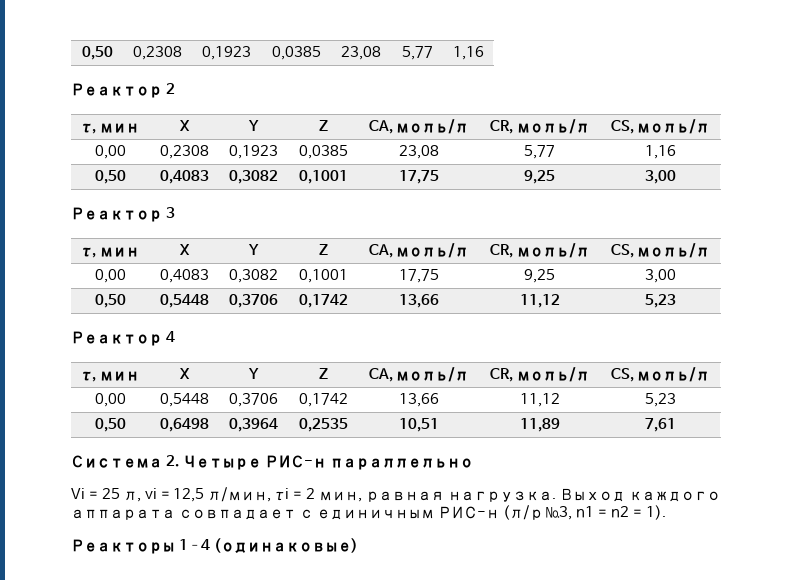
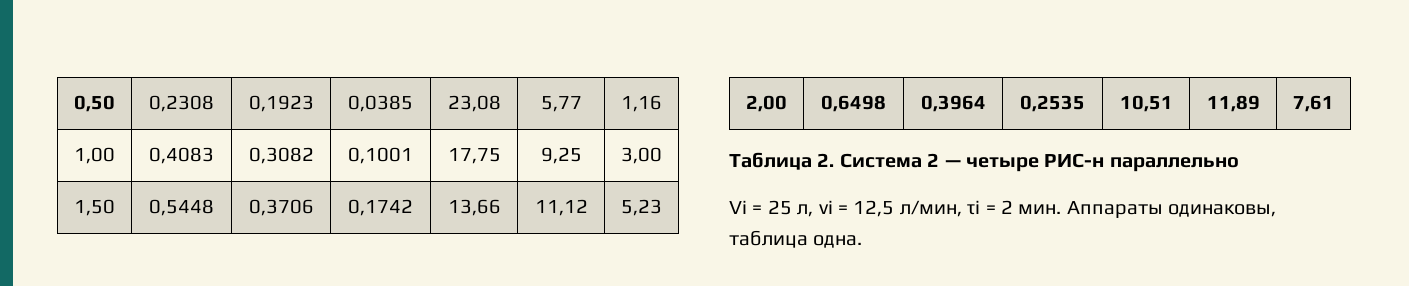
- Реактор 2
- τ, мин | X | Y | Z | CA, моль/л | CR, моль/л | CS, моль/л
- 0,00 | 0,2308 | 0,1923 | 0,0385 | 23,08 | 5,77 | 1,16
- 0,50 | 0,4083 | 0,3082 | 0,1001 | 17,75 | 9,25 | 3,00
- Реактор 3
- τ, мин | X | Y | Z | CA, моль/л | CR, моль/л | CS, моль/л
- 0,00 | 0,4083 | 0,3082 | 0,1001 | 17,75 | 9,25 | 3,00
- 0,50 | 0,5448 | 0,3706 | 0,1742 | 13,66 | 11,12 | 5,23
- Реактор 4
- τ, мин | X | Y | Z | CA, моль/л | CR, моль/л | CS, моль/л
- 0,00 | 0,5448 | 0,3706 | 0,1742 | 13,66 | 11,12 | 5,23
- 0,50 | 0,6498 | 0,3964 | 0,2535 | 10,51 | 11,89 | 7,61
+ 1,00 | 0,4083 | 0,3082 | 0,1001 | 17,75 | 9,25 | 3,00
+ 1,50 | 0,5448 | 0,3706 | 0,1742 | 13,66 | 11,12 | 5,23
+ 2,00 | 0,6498 | 0,3964 | 0,2535 | 10,51 | 11,89 | 7,61
- Система 2. Четыре РИС-н параллельно
+ Таблица 2. Система 2 — четыре РИС-н параллельно
- Vi = 25 л, vi = 12,5 л/мин, τi = 2 мин, равная нагрузка. Выход каждого аппарата совпадает с единичным РИС-н (л/р №3, n1 = n2 = 1).
- Реакторы 1–4 (одинаковые)
+ Vi = 25 л, vi = 12,5 л/мин, τi = 2 мин. Аппараты одинаковы, таблица одна.

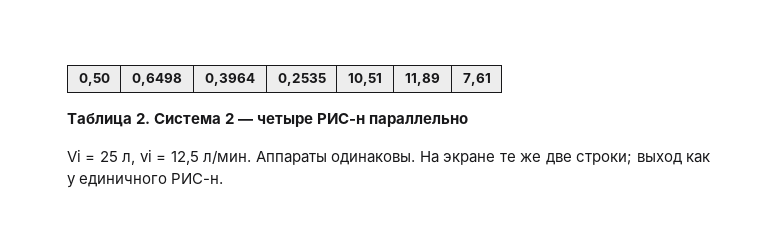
- 0,50 | 0,2308 | 0,1923 | 0,0385 | 23,08 | 5,77 | 1,16
- 1,00 | 0,4083 | 0,3082 | 0,1001 | 17,75 | 9,25 | 3,00
- 1,50 | 0,5448 | 0,3706 | 0,1742 | 13,66 | 11,12 | 5,23
- 2,00 | 0,6498 | 0,3964 | 0,2535 | 10,51 | 11,89 | 7,61
+ 0,50 | 0,6498 | 0,3964 | 0,2535 | 10,51 | 11,89 | 7,61
- Vi = 25 л, vi = 12,5 л/мин, τi = 2 мин. Аппараты одинаковы, таблица одна.
+ Vi = 25 л, vi = 12,5 л/мин. Аппараты одинаковы. На экране те же две строки; выход как у единичного РИС-н.

